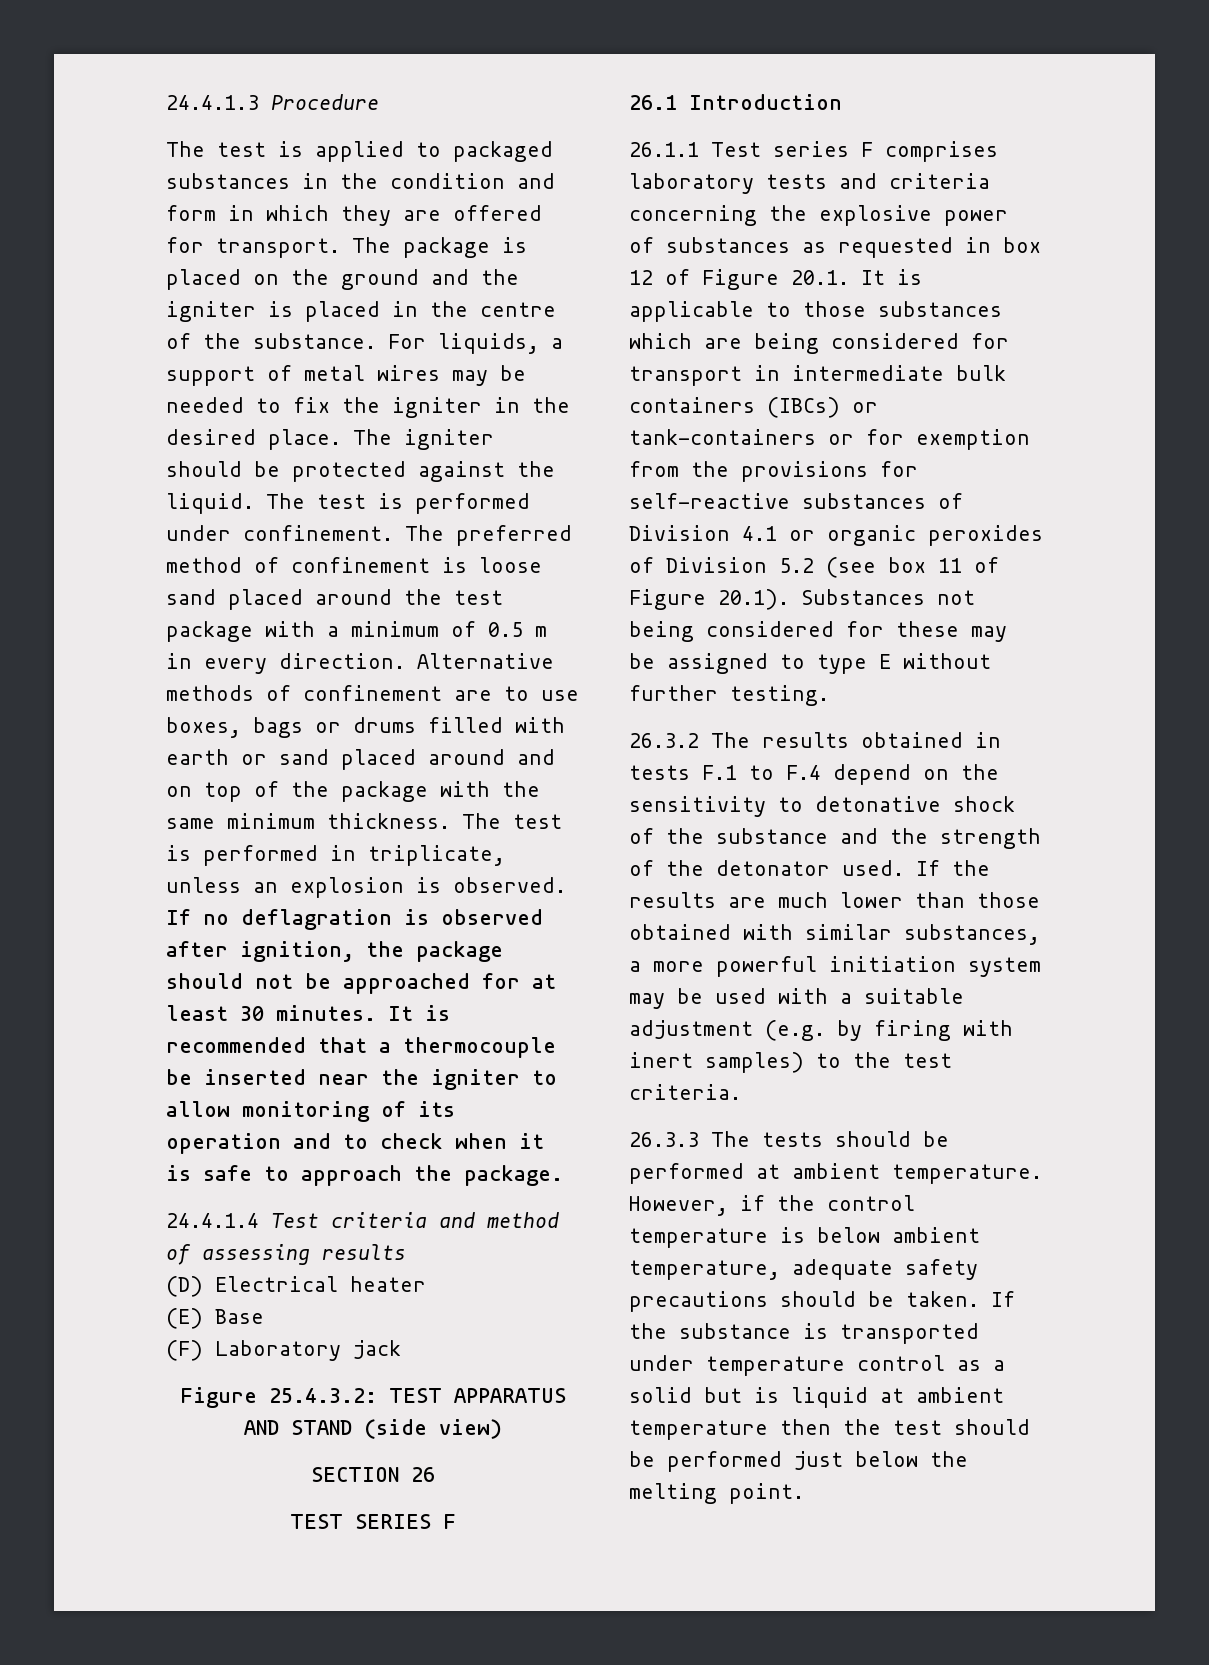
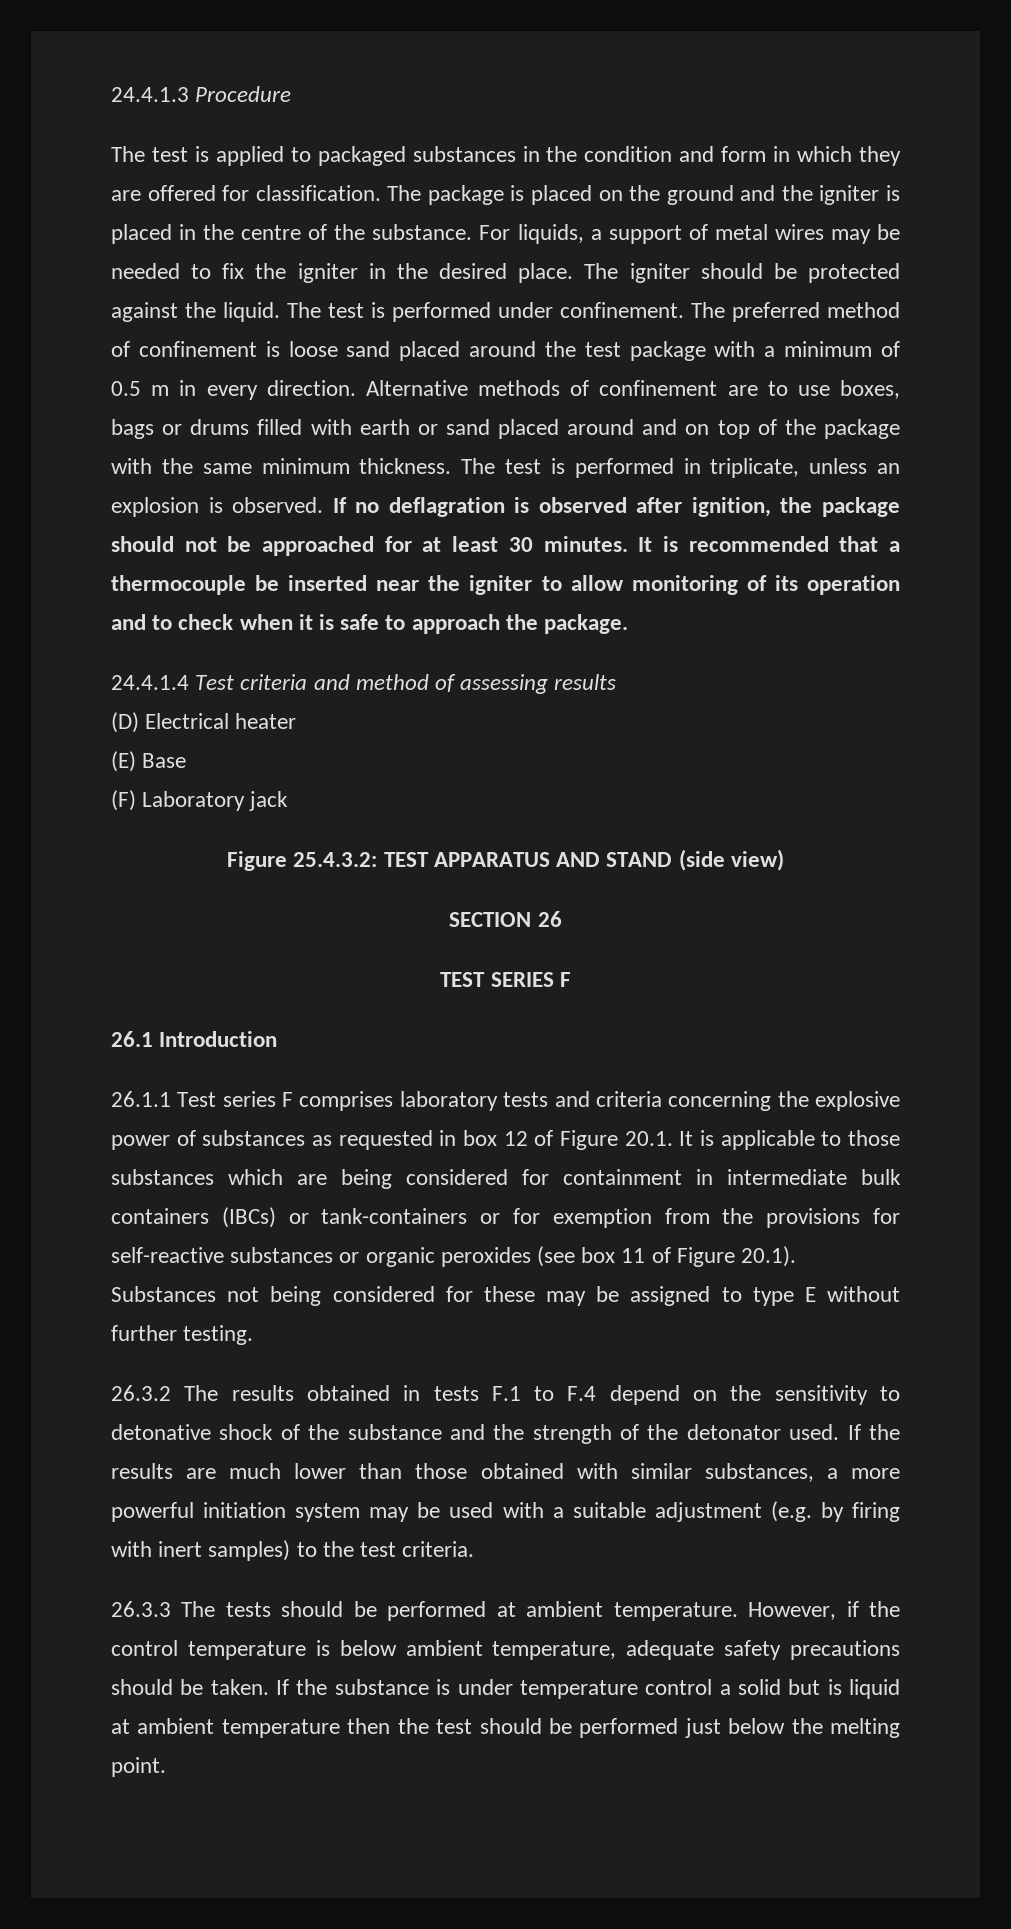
- The test is applied to packaged substances in the condition and form in which they are offered for transport.
+ The test is applied to packaged substances in the condition and form in which they are offered for classification.
- 26.1.1 Test series F comprises laboratory tests and criteria concerning the explosive power of substances as requested in box 12 of Figure 20.1. It is applicable to those substances which are being considered for transport in intermediate bulk containers (IBCs) or tank-containers or for exemption from the provisions for self-reactive substances of Division 4.1 or organic peroxides of Division 5.2 (see box 11 of Figure 20.1). Substances not being considered for these may be assigned to type E without further testing.
+ 26.1.1 Test series F comprises laboratory tests and criteria concerning the explosive power of substances as requested in box 12 of Figure 20.1. It is applicable to those substances which are being considered for containment in intermediate bulk containers (IBCs) or tank-containers or for exemption from the provisions for self-reactive substances or organic peroxides (see box 11 of Figure 20.1). Substances not being considered for these may be assigned to type E without further testing.
- If the substance is transported under temperature control as a solid but is liquid at ambient temperature then the test should be performed just below the melting point.
+ If the substance is under temperature control a solid but is liquid at ambient temperature then the test should be performed just below the melting point.

